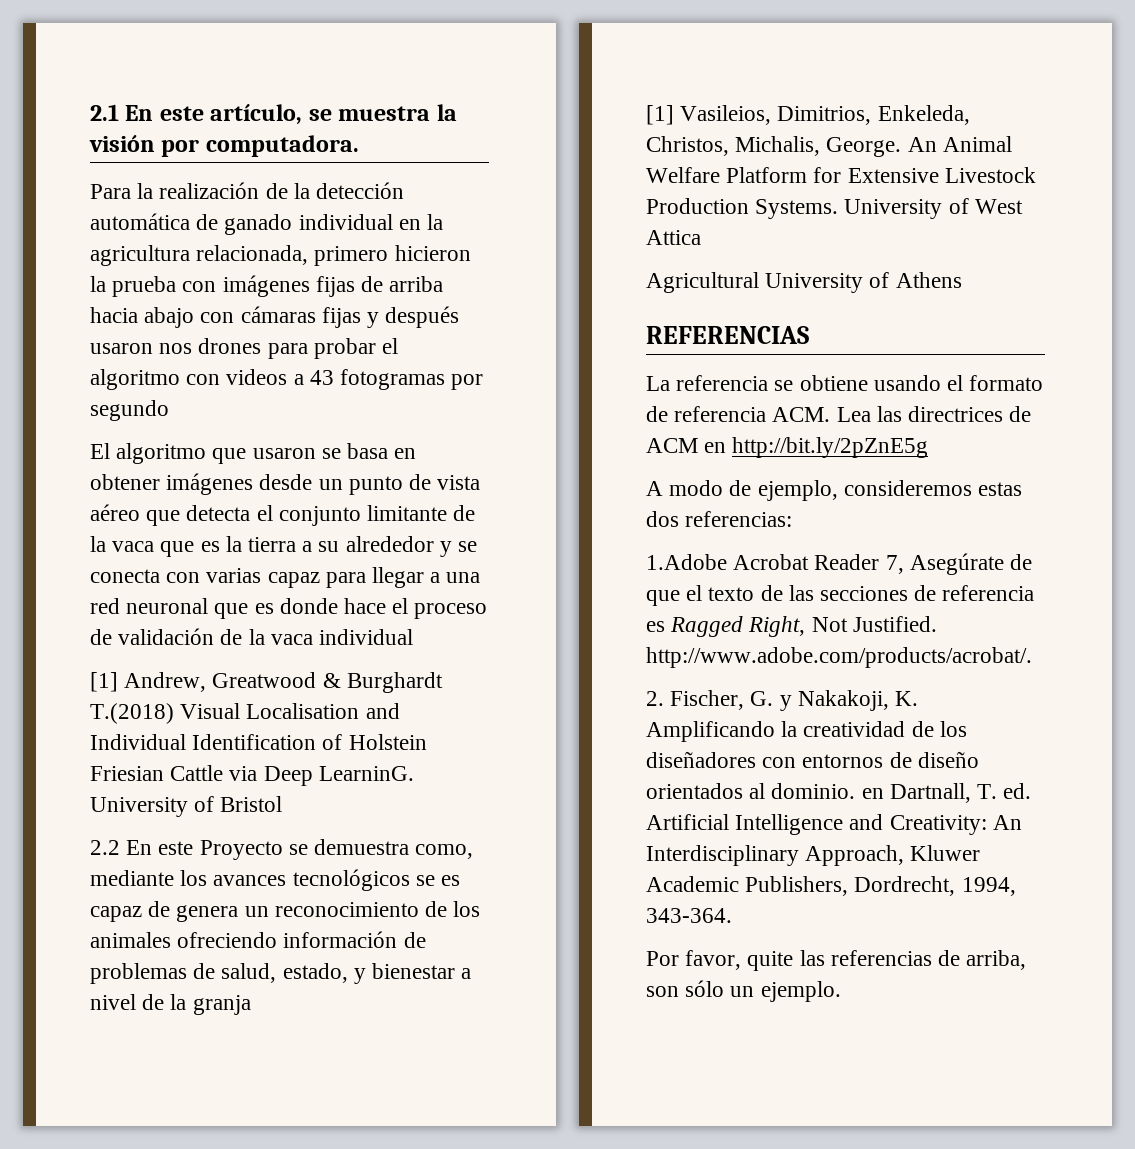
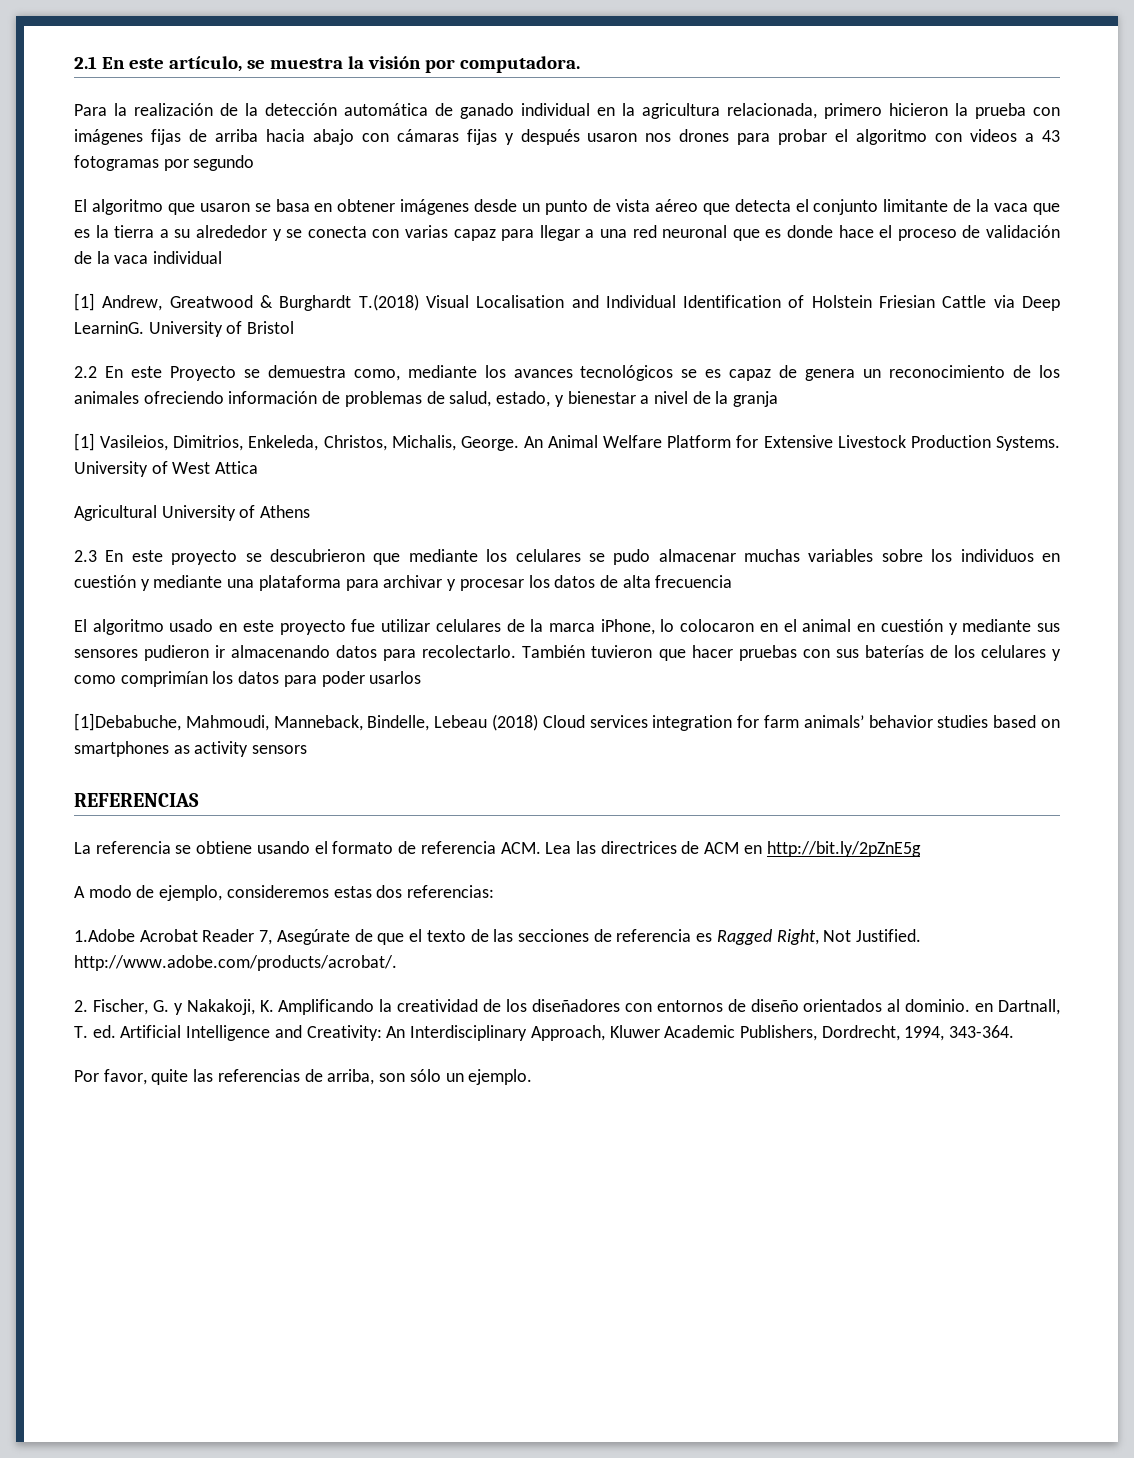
+ 2.3 En este proyecto se descubrieron que mediante los celulares se pudo almacenar muchas variables sobre los individuos en cuestión y mediante una plataforma para archivar y procesar los datos de alta frecuencia
+ El algoritmo usado en este proyecto fue utilizar celulares de la marca iPhone, lo colocaron en el animal en cuestión y mediante sus sensores pudieron ir almacenando datos para recolectarlo. También tuvieron que hacer pruebas con sus baterías de los celulares y como comprimían los datos para poder usarlos
+ [1]Debabuche, Mahmoudi, Manneback, Bindelle, Lebeau (2018) Cloud services integration for farm animals’ behavior studies based on smartphones as activity sensors

